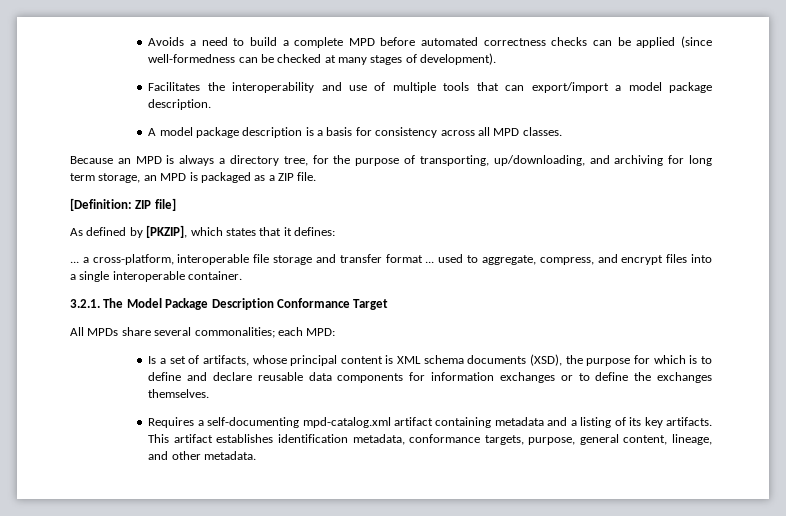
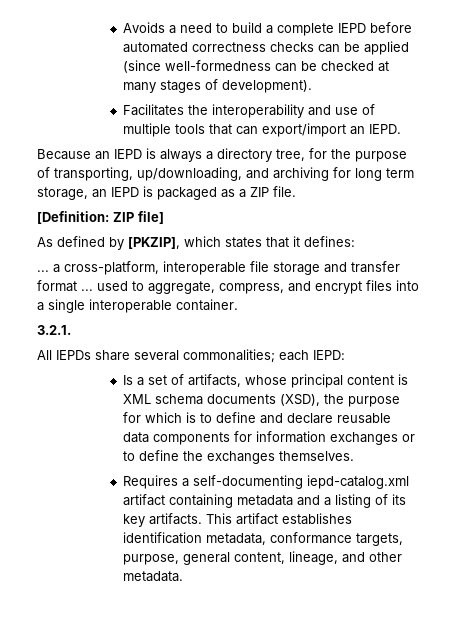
- Avoids a need to build a complete MPD before automated correctness checks can be applied (since well-formedness can be checked at many stages of development).
+ Avoids a need to build a complete IEPD before automated correctness checks can be applied (since well-formedness can be checked at many stages of development).
- Facilitates the interoperability and use of multiple tools that can export/import a model package description.
- A model package description is a basis for consistency across all MPD classes.
+ Facilitates the interoperability and use of multiple tools that can export/import an IEPD.
- Because an MPD is always a directory tree, for the purpose of transporting, up/downloading, and archiving for long term storage, an MPD is packaged as a ZIP file.
+ Because an IEPD is always a directory tree, for the purpose of transporting, up/downloading, and archiving for long term storage, an IEPD is packaged as a ZIP file.
- 3.2.1. The Model Package Description Conformance Target
+ 3.2.1.
- All MPDs share several commonalities; each MPD:
+ All IEPDs share several commonalities; each IEPD:
- Requires a self-documenting mpd-catalog.xml artifact containing metadata and a listing of its key artifacts.
+ Requires a self-documenting iepd-catalog.xml artifact containing metadata and a listing of its key artifacts.

